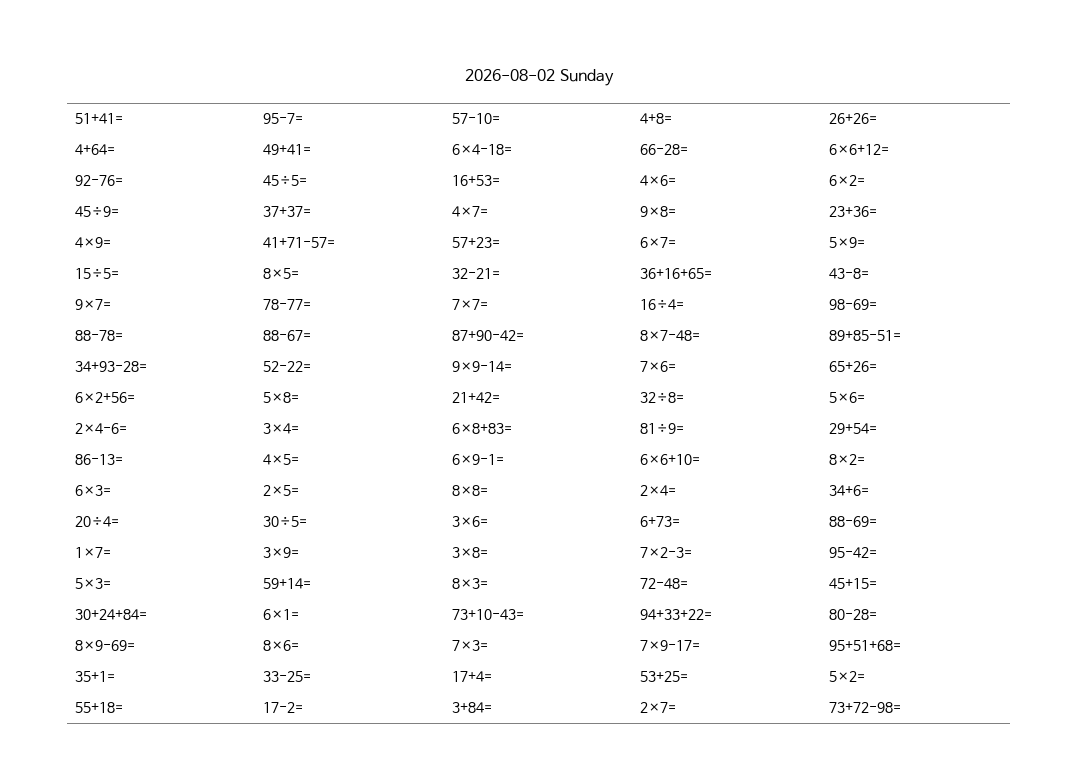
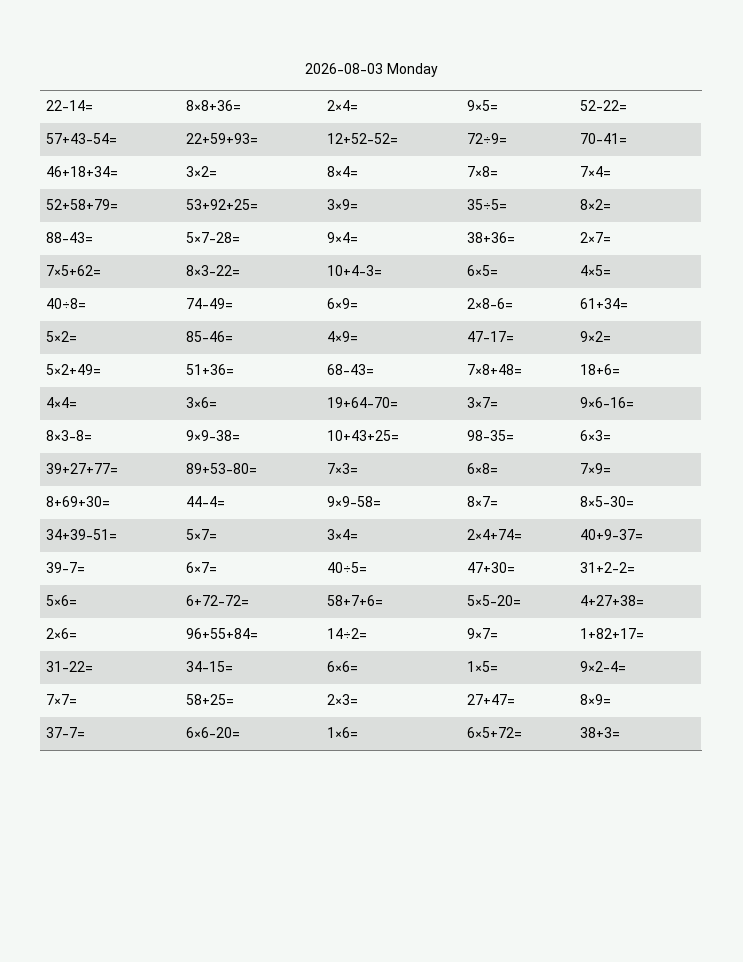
- 2026-08-02 Sunday
- 51+41= | 95-7= | 57-10= | 4+8= | 26+26=
- 4+64= | 49+41= | 6×4-18= | 66-28= | 6×6+12=
- 92-76= | 45÷5= | 16+53= | 4×6= | 6×2=
- 45÷9= | 37+37= | 4×7= | 9×8= | 23+36=
- 4×9= | 41+71-57= | 57+23= | 6×7= | 5×9=
- 15÷5= | 8×5= | 32-21= | 36+16+65= | 43-8=
- 9×7= | 78-77= | 7×7= | 16÷4= | 98-69=
- 88-78= | 88-67= | 87+90-42= | 8×7-48= | 89+85-51=
- 34+93-28= | 52-22= | 9×9-14= | 7×6= | 65+26=
- 6×2+56= | 5×8= | 21+42= | 32÷8= | 5×6=
- 2×4-6= | 3×4= | 6×8+83= | 81÷9= | 29+54=
- 86-13= | 4×5= | 6×9-1= | 6×6+10= | 8×2=
- 6×3= | 2×5= | 8×8= | 2×4= | 34+6=
- 20÷4= | 30÷5= | 3×6= | 6+73= | 88-69=
- 1×7= | 3×9= | 3×8= | 7×2-3= | 95-42=
- 5×3= | 59+14= | 8×3= | 72-48= | 45+15=
- 30+24+84= | 6×1= | 73+10-43= | 94+33+22= | 80-28=
- 8×9-69= | 8×6= | 7×3= | 7×9-17= | 95+51+68=
- 35+1= | 33-25= | 17+4= | 53+25= | 5×2=
- 55+18= | 17-2= | 3+84= | 2×7= | 73+72-98=
+ 2026-08-03 Monday
+ 22-14= | 8×8+36= | 2×4= | 9×5= | 52-22=
+ 57+43-54= | 22+59+93= | 12+52-52= | 72÷9= | 70-41=
+ 46+18+34= | 3×2= | 8×4= | 7×8= | 7×4=
+ 52+58+79= | 53+92+25= | 3×9= | 35÷5= | 8×2=
+ 88-43= | 5×7-28= | 9×4= | 38+36= | 2×7=
+ 7×5+62= | 8×3-22= | 10+4-3= | 6×5= | 4×5=
+ 40÷8= | 74-49= | 6×9= | 2×8-6= | 61+34=
+ 5×2= | 85-46= | 4×9= | 47-17= | 9×2=
+ 5×2+49= | 51+36= | 68-43= | 7×8+48= | 18+6=
+ 4×4= | 3×6= | 19+64-70= | 3×7= | 9×6-16=
+ 8×3-8= | 9×9-38= | 10+43+25= | 98-35= | 6×3=
+ 39+27+77= | 89+53-80= | 7×3= | 6×8= | 7×9=
+ 8+69+30= | 44-4= | 9×9-58= | 8×7= | 8×5-30=
+ 34+39-51= | 5×7= | 3×4= | 2×4+74= | 40+9-37=
+ 39-7= | 6×7= | 40÷5= | 47+30= | 31+2-2=
+ 5×6= | 6+72-72= | 58+7+6= | 5×5-20= | 4+27+38=
+ 2×6= | 96+55+84= | 14÷2= | 9×7= | 1+82+17=
+ 31-22= | 34-15= | 6×6= | 1×5= | 9×2-4=
+ 7×7= | 58+25= | 2×3= | 27+47= | 8×9=
+ 37-7= | 6×6-20= | 1×6= | 6×5+72= | 38+3=

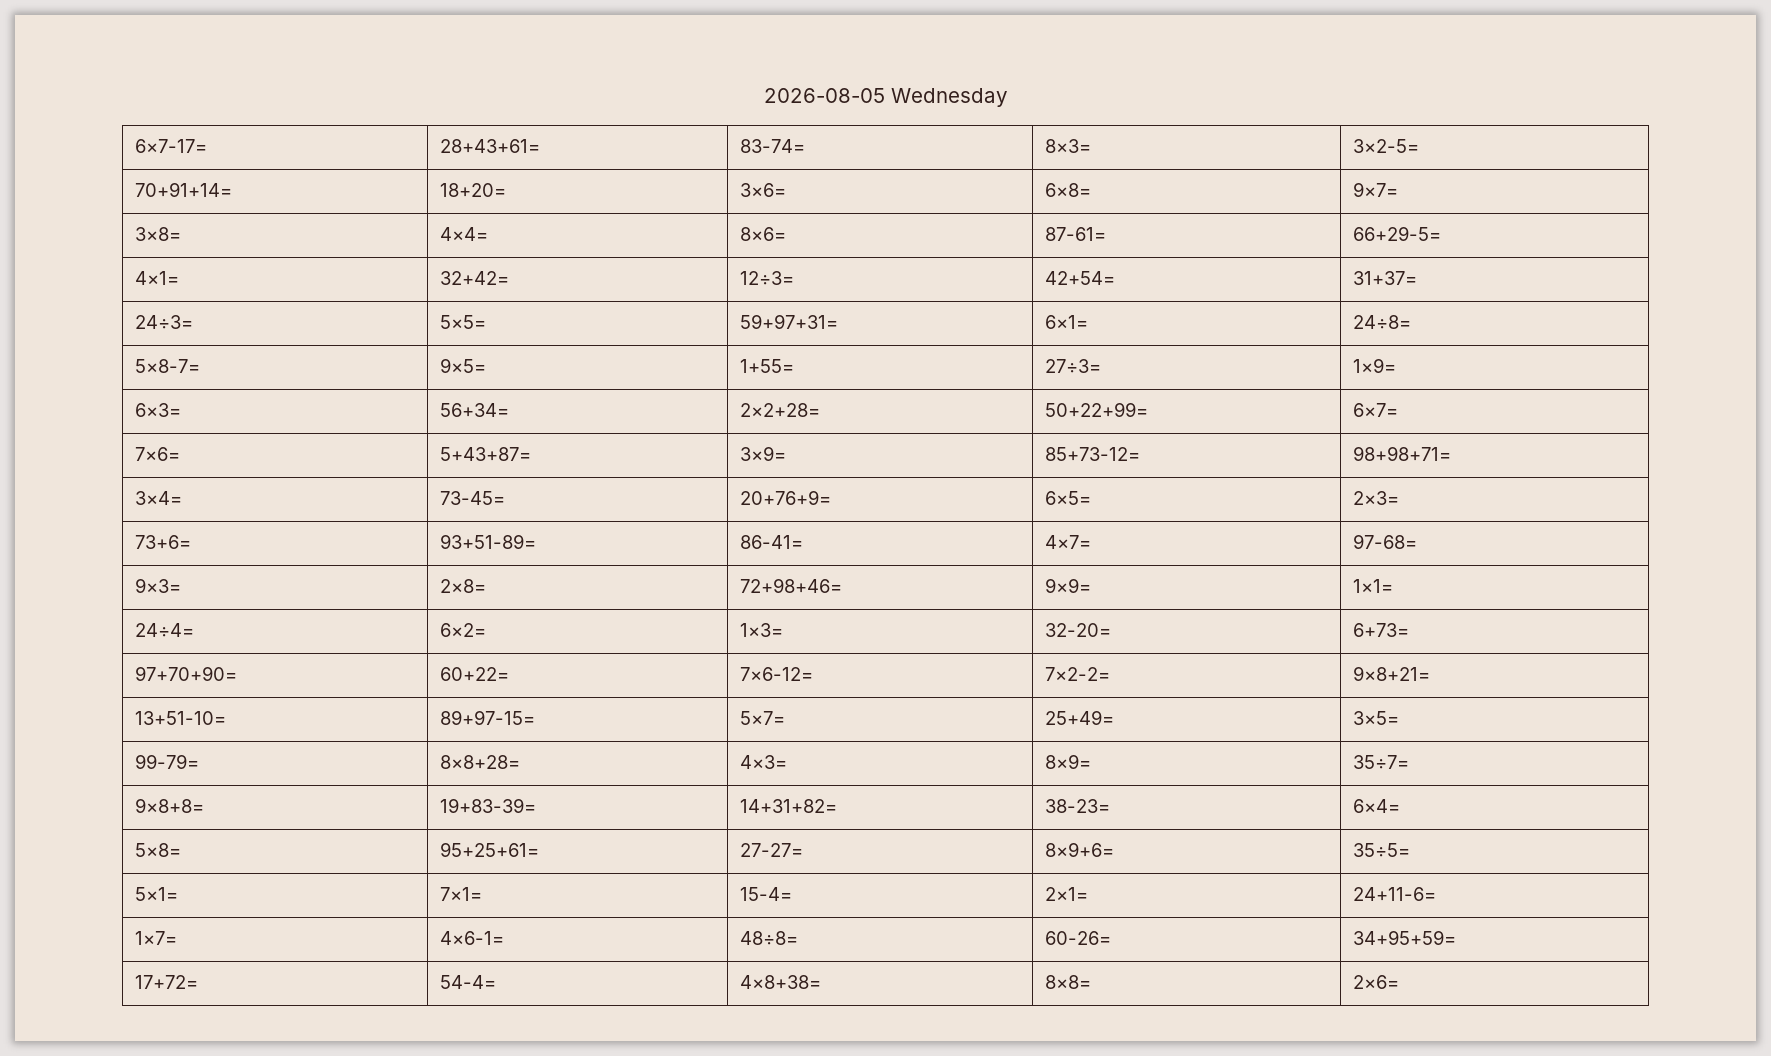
- 2026-08-03 Monday
- 22-14= | 8×8+36= | 2×4= | 9×5= | 52-22=
- 57+43-54= | 22+59+93= | 12+52-52= | 72÷9= | 70-41=
- 46+18+34= | 3×2= | 8×4= | 7×8= | 7×4=
- 52+58+79= | 53+92+25= | 3×9= | 35÷5= | 8×2=
- 88-43= | 5×7-28= | 9×4= | 38+36= | 2×7=
- 7×5+62= | 8×3-22= | 10+4-3= | 6×5= | 4×5=
- 40÷8= | 74-49= | 6×9= | 2×8-6= | 61+34=
- 5×2= | 85-46= | 4×9= | 47-17= | 9×2=
- 5×2+49= | 51+36= | 68-43= | 7×8+48= | 18+6=
- 4×4= | 3×6= | 19+64-70= | 3×7= | 9×6-16=
- 8×3-8= | 9×9-38= | 10+43+25= | 98-35= | 6×3=
- 39+27+77= | 89+53-80= | 7×3= | 6×8= | 7×9=
- 8+69+30= | 44-4= | 9×9-58= | 8×7= | 8×5-30=
- 34+39-51= | 5×7= | 3×4= | 2×4+74= | 40+9-37=
- 39-7= | 6×7= | 40÷5= | 47+30= | 31+2-2=
- 5×6= | 6+72-72= | 58+7+6= | 5×5-20= | 4+27+38=
- 2×6= | 96+55+84= | 14÷2= | 9×7= | 1+82+17=
- 31-22= | 34-15= | 6×6= | 1×5= | 9×2-4=
- 7×7= | 58+25= | 2×3= | 27+47= | 8×9=
- 37-7= | 6×6-20= | 1×6= | 6×5+72= | 38+3=
+ 2026-08-05 Wednesday
+ 6×7-17= | 28+43+61= | 83-74= | 8×3= | 3×2-5=
+ 70+91+14= | 18+20= | 3×6= | 6×8= | 9×7=
+ 3×8= | 4×4= | 8×6= | 87-61= | 66+29-5=
+ 4×1= | 32+42= | 12÷3= | 42+54= | 31+37=
+ 24÷3= | 5×5= | 59+97+31= | 6×1= | 24÷8=
+ 5×8-7= | 9×5= | 1+55= | 27÷3= | 1×9=
+ 6×3= | 56+34= | 2×2+28= | 50+22+99= | 6×7=
+ 7×6= | 5+43+87= | 3×9= | 85+73-12= | 98+98+71=
+ 3×4= | 73-45= | 20+76+9= | 6×5= | 2×3=
+ 73+6= | 93+51-89= | 86-41= | 4×7= | 97-68=
+ 9×3= | 2×8= | 72+98+46= | 9×9= | 1×1=
+ 24÷4= | 6×2= | 1×3= | 32-20= | 6+73=
+ 97+70+90= | 60+22= | 7×6-12= | 7×2-2= | 9×8+21=
+ 13+51-10= | 89+97-15= | 5×7= | 25+49= | 3×5=
+ 99-79= | 8×8+28= | 4×3= | 8×9= | 35÷7=
+ 9×8+8= | 19+83-39= | 14+31+82= | 38-23= | 6×4=
+ 5×8= | 95+25+61= | 27-27= | 8×9+6= | 35÷5=
+ 5×1= | 7×1= | 15-4= | 2×1= | 24+11-6=
+ 1×7= | 4×6-1= | 48÷8= | 60-26= | 34+95+59=
+ 17+72= | 54-4= | 4×8+38= | 8×8= | 2×6=

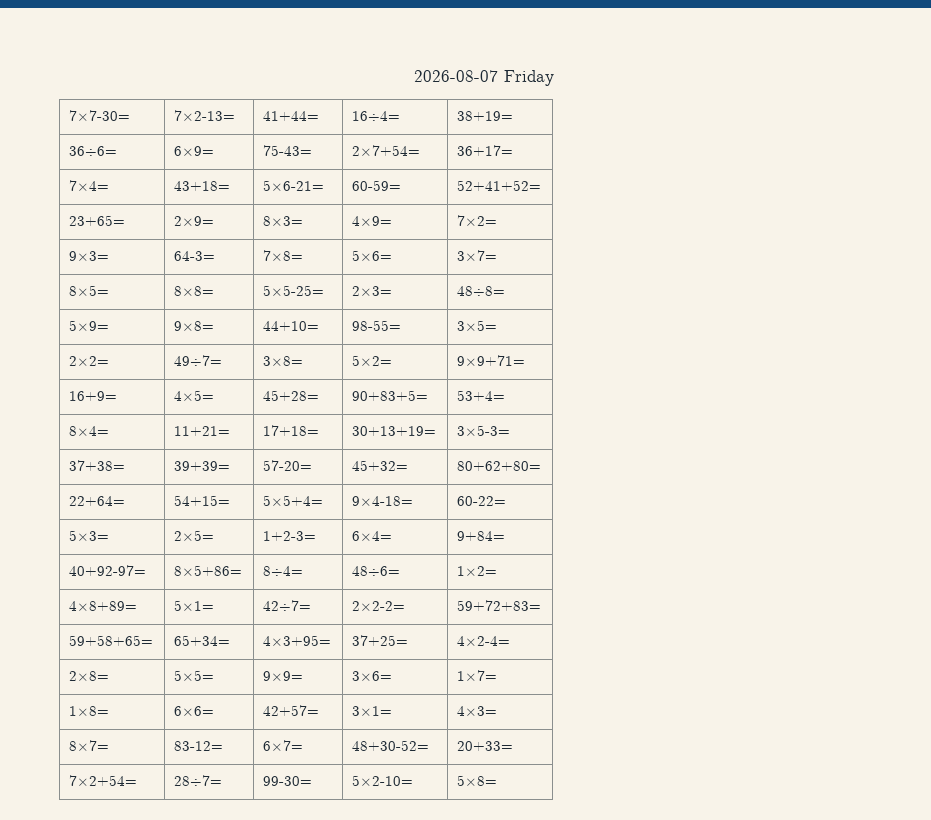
- 2026-08-05 Wednesday
- 6×7-17= | 28+43+61= | 83-74= | 8×3= | 3×2-5=
- 70+91+14= | 18+20= | 3×6= | 6×8= | 9×7=
- 3×8= | 4×4= | 8×6= | 87-61= | 66+29-5=
- 4×1= | 32+42= | 12÷3= | 42+54= | 31+37=
- 24÷3= | 5×5= | 59+97+31= | 6×1= | 24÷8=
- 5×8-7= | 9×5= | 1+55= | 27÷3= | 1×9=
- 6×3= | 56+34= | 2×2+28= | 50+22+99= | 6×7=
- 7×6= | 5+43+87= | 3×9= | 85+73-12= | 98+98+71=
- 3×4= | 73-45= | 20+76+9= | 6×5= | 2×3=
- 73+6= | 93+51-89= | 86-41= | 4×7= | 97-68=
- 9×3= | 2×8= | 72+98+46= | 9×9= | 1×1=
- 24÷4= | 6×2= | 1×3= | 32-20= | 6+73=
- 97+70+90= | 60+22= | 7×6-12= | 7×2-2= | 9×8+21=
- 13+51-10= | 89+97-15= | 5×7= | 25+49= | 3×5=
- 99-79= | 8×8+28= | 4×3= | 8×9= | 35÷7=
- 9×8+8= | 19+83-39= | 14+31+82= | 38-23= | 6×4=
- 5×8= | 95+25+61= | 27-27= | 8×9+6= | 35÷5=
- 5×1= | 7×1= | 15-4= | 2×1= | 24+11-6=
- 1×7= | 4×6-1= | 48÷8= | 60-26= | 34+95+59=
- 17+72= | 54-4= | 4×8+38= | 8×8= | 2×6=
+ 2026-08-07 Friday
+ 7×7-30= | 7×2-13= | 41+44= | 16÷4= | 38+19=
+ 36÷6= | 6×9= | 75-43= | 2×7+54= | 36+17=
+ 7×4= | 43+18= | 5×6-21= | 60-59= | 52+41+52=
+ 23+65= | 2×9= | 8×3= | 4×9= | 7×2=
+ 9×3= | 64-3= | 7×8= | 5×6= | 3×7=
+ 8×5= | 8×8= | 5×5-25= | 2×3= | 48÷8=
+ 5×9= | 9×8= | 44+10= | 98-55= | 3×5=
+ 2×2= | 49÷7= | 3×8= | 5×2= | 9×9+71=
+ 16+9= | 4×5= | 45+28= | 90+83+5= | 53+4=
+ 8×4= | 11+21= | 17+18= | 30+13+19= | 3×5-3=
+ 37+38= | 39+39= | 57-20= | 45+32= | 80+62+80=
+ 22+64= | 54+15= | 5×5+4= | 9×4-18= | 60-22=
+ 5×3= | 2×5= | 1+2-3= | 6×4= | 9+84=
+ 40+92-97= | 8×5+86= | 8÷4= | 48÷6= | 1×2=
+ 4×8+89= | 5×1= | 42÷7= | 2×2-2= | 59+72+83=
+ 59+58+65= | 65+34= | 4×3+95= | 37+25= | 4×2-4=
+ 2×8= | 5×5= | 9×9= | 3×6= | 1×7=
+ 1×8= | 6×6= | 42+57= | 3×1= | 4×3=
+ 8×7= | 83-12= | 6×7= | 48+30-52= | 20+33=
+ 7×2+54= | 28÷7= | 99-30= | 5×2-10= | 5×8=

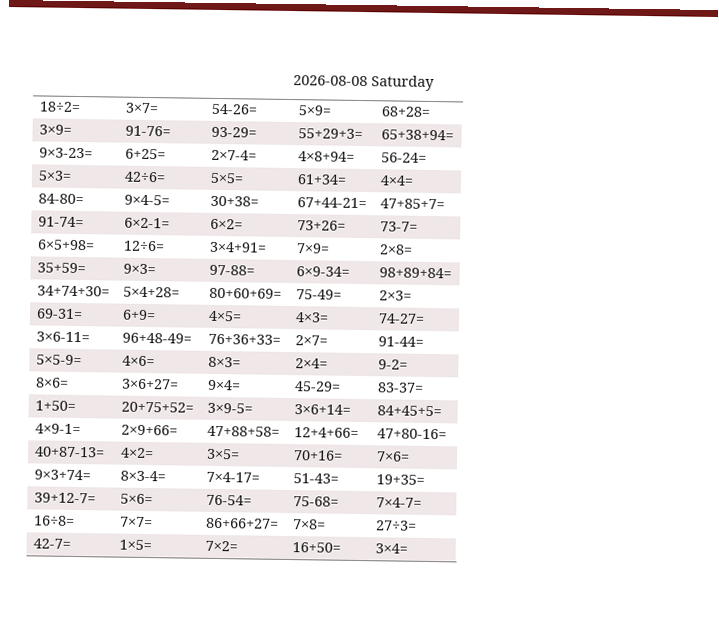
- 2026-08-07 Friday
- 7×7-30= | 7×2-13= | 41+44= | 16÷4= | 38+19=
- 36÷6= | 6×9= | 75-43= | 2×7+54= | 36+17=
- 7×4= | 43+18= | 5×6-21= | 60-59= | 52+41+52=
- 23+65= | 2×9= | 8×3= | 4×9= | 7×2=
- 9×3= | 64-3= | 7×8= | 5×6= | 3×7=
- 8×5= | 8×8= | 5×5-25= | 2×3= | 48÷8=
- 5×9= | 9×8= | 44+10= | 98-55= | 3×5=
- 2×2= | 49÷7= | 3×8= | 5×2= | 9×9+71=
- 16+9= | 4×5= | 45+28= | 90+83+5= | 53+4=
- 8×4= | 11+21= | 17+18= | 30+13+19= | 3×5-3=
- 37+38= | 39+39= | 57-20= | 45+32= | 80+62+80=
- 22+64= | 54+15= | 5×5+4= | 9×4-18= | 60-22=
- 5×3= | 2×5= | 1+2-3= | 6×4= | 9+84=
- 40+92-97= | 8×5+86= | 8÷4= | 48÷6= | 1×2=
- 4×8+89= | 5×1= | 42÷7= | 2×2-2= | 59+72+83=
- 59+58+65= | 65+34= | 4×3+95= | 37+25= | 4×2-4=
- 2×8= | 5×5= | 9×9= | 3×6= | 1×7=
- 1×8= | 6×6= | 42+57= | 3×1= | 4×3=
- 8×7= | 83-12= | 6×7= | 48+30-52= | 20+33=
- 7×2+54= | 28÷7= | 99-30= | 5×2-10= | 5×8=
+ 2026-08-08 Saturday
+ 18÷2= | 3×7= | 54-26= | 5×9= | 68+28=
+ 3×9= | 91-76= | 93-29= | 55+29+3= | 65+38+94=
+ 9×3-23= | 6+25= | 2×7-4= | 4×8+94= | 56-24=
+ 5×3= | 42÷6= | 5×5= | 61+34= | 4×4=
+ 84-80= | 9×4-5= | 30+38= | 67+44-21= | 47+85+7=
+ 91-74= | 6×2-1= | 6×2= | 73+26= | 73-7=
+ 6×5+98= | 12÷6= | 3×4+91= | 7×9= | 2×8=
+ 35+59= | 9×3= | 97-88= | 6×9-34= | 98+89+84=
+ 34+74+30= | 5×4+28= | 80+60+69= | 75-49= | 2×3=
+ 69-31= | 6+9= | 4×5= | 4×3= | 74-27=
+ 3×6-11= | 96+48-49= | 76+36+33= | 2×7= | 91-44=
+ 5×5-9= | 4×6= | 8×3= | 2×4= | 9-2=
+ 8×6= | 3×6+27= | 9×4= | 45-29= | 83-37=
+ 1+50= | 20+75+52= | 3×9-5= | 3×6+14= | 84+45+5=
+ 4×9-1= | 2×9+66= | 47+88+58= | 12+4+66= | 47+80-16=
+ 40+87-13= | 4×2= | 3×5= | 70+16= | 7×6=
+ 9×3+74= | 8×3-4= | 7×4-17= | 51-43= | 19+35=
+ 39+12-7= | 5×6= | 76-54= | 75-68= | 7×4-7=
+ 16÷8= | 7×7= | 86+66+27= | 7×8= | 27÷3=
+ 42-7= | 1×5= | 7×2= | 16+50= | 3×4=

